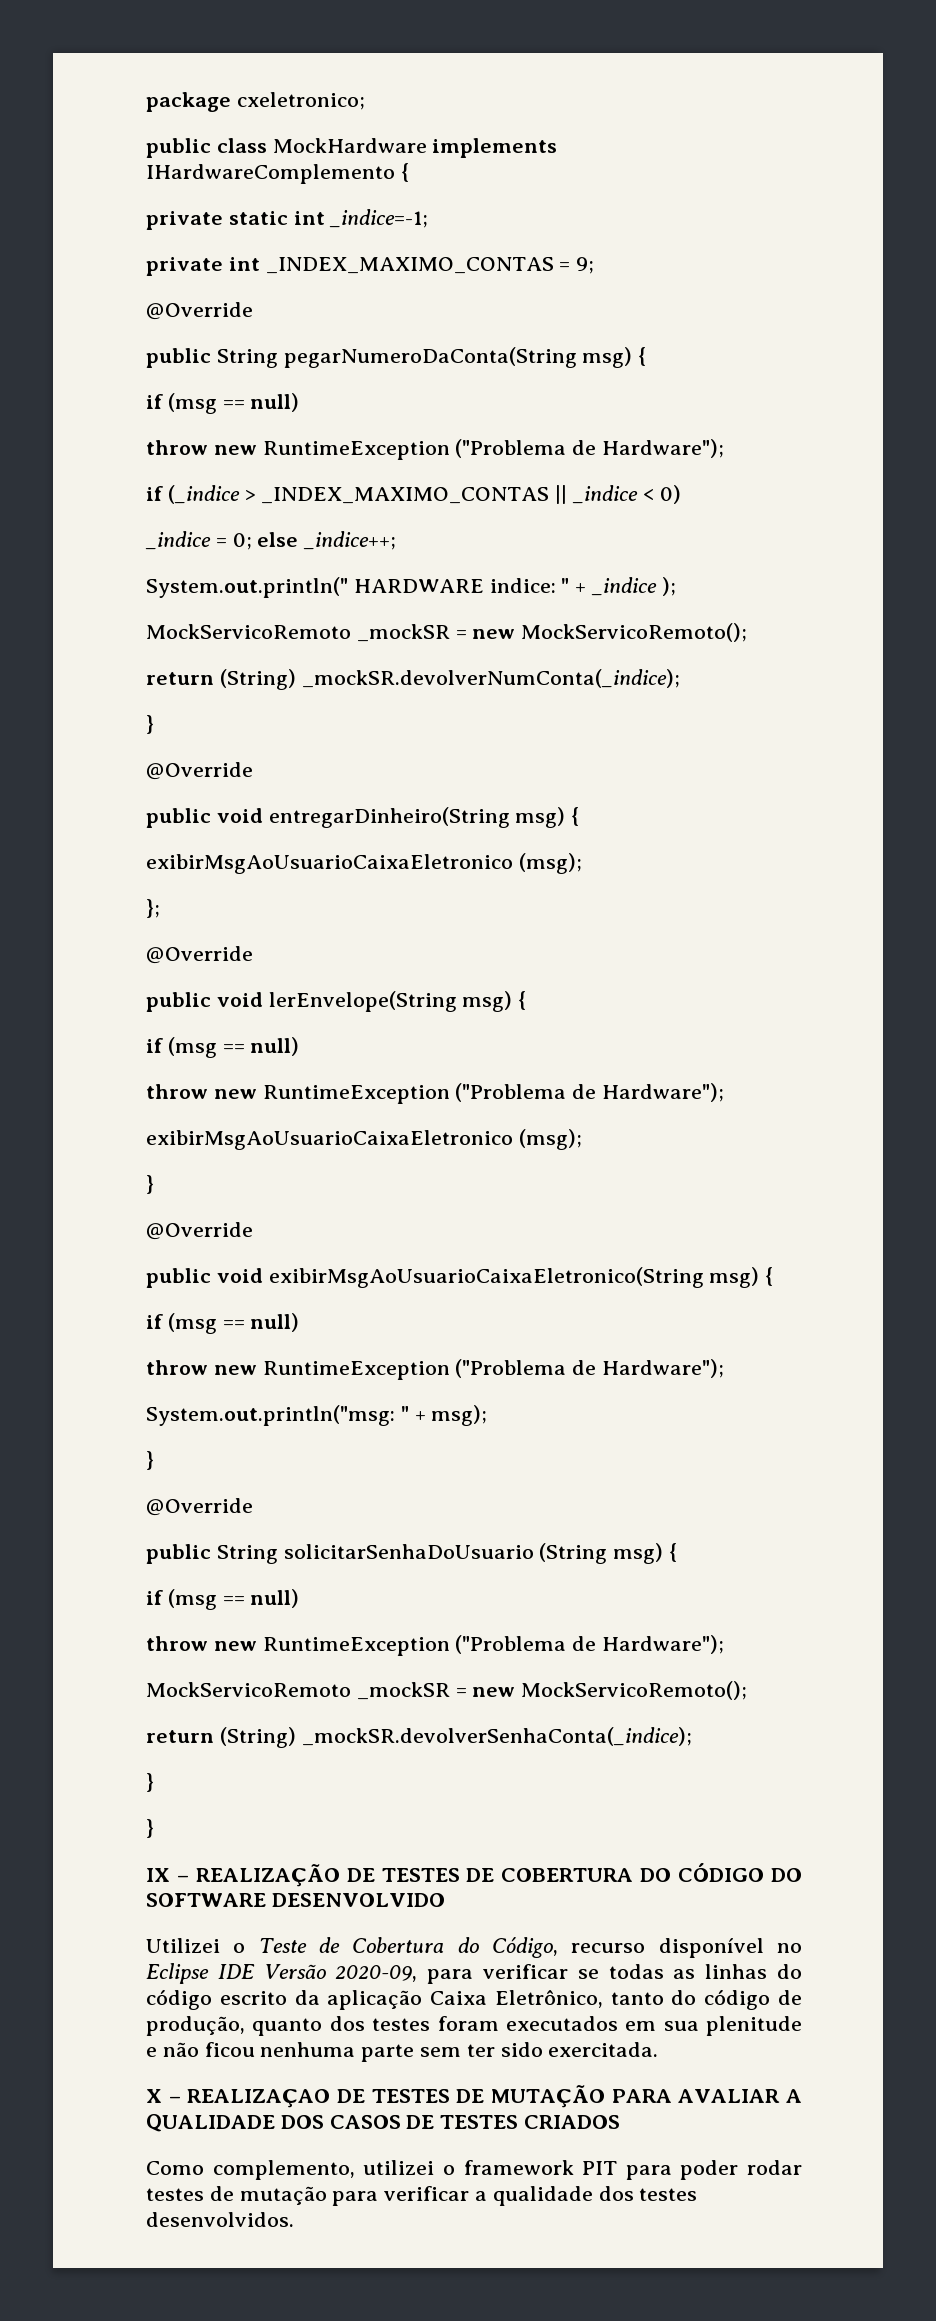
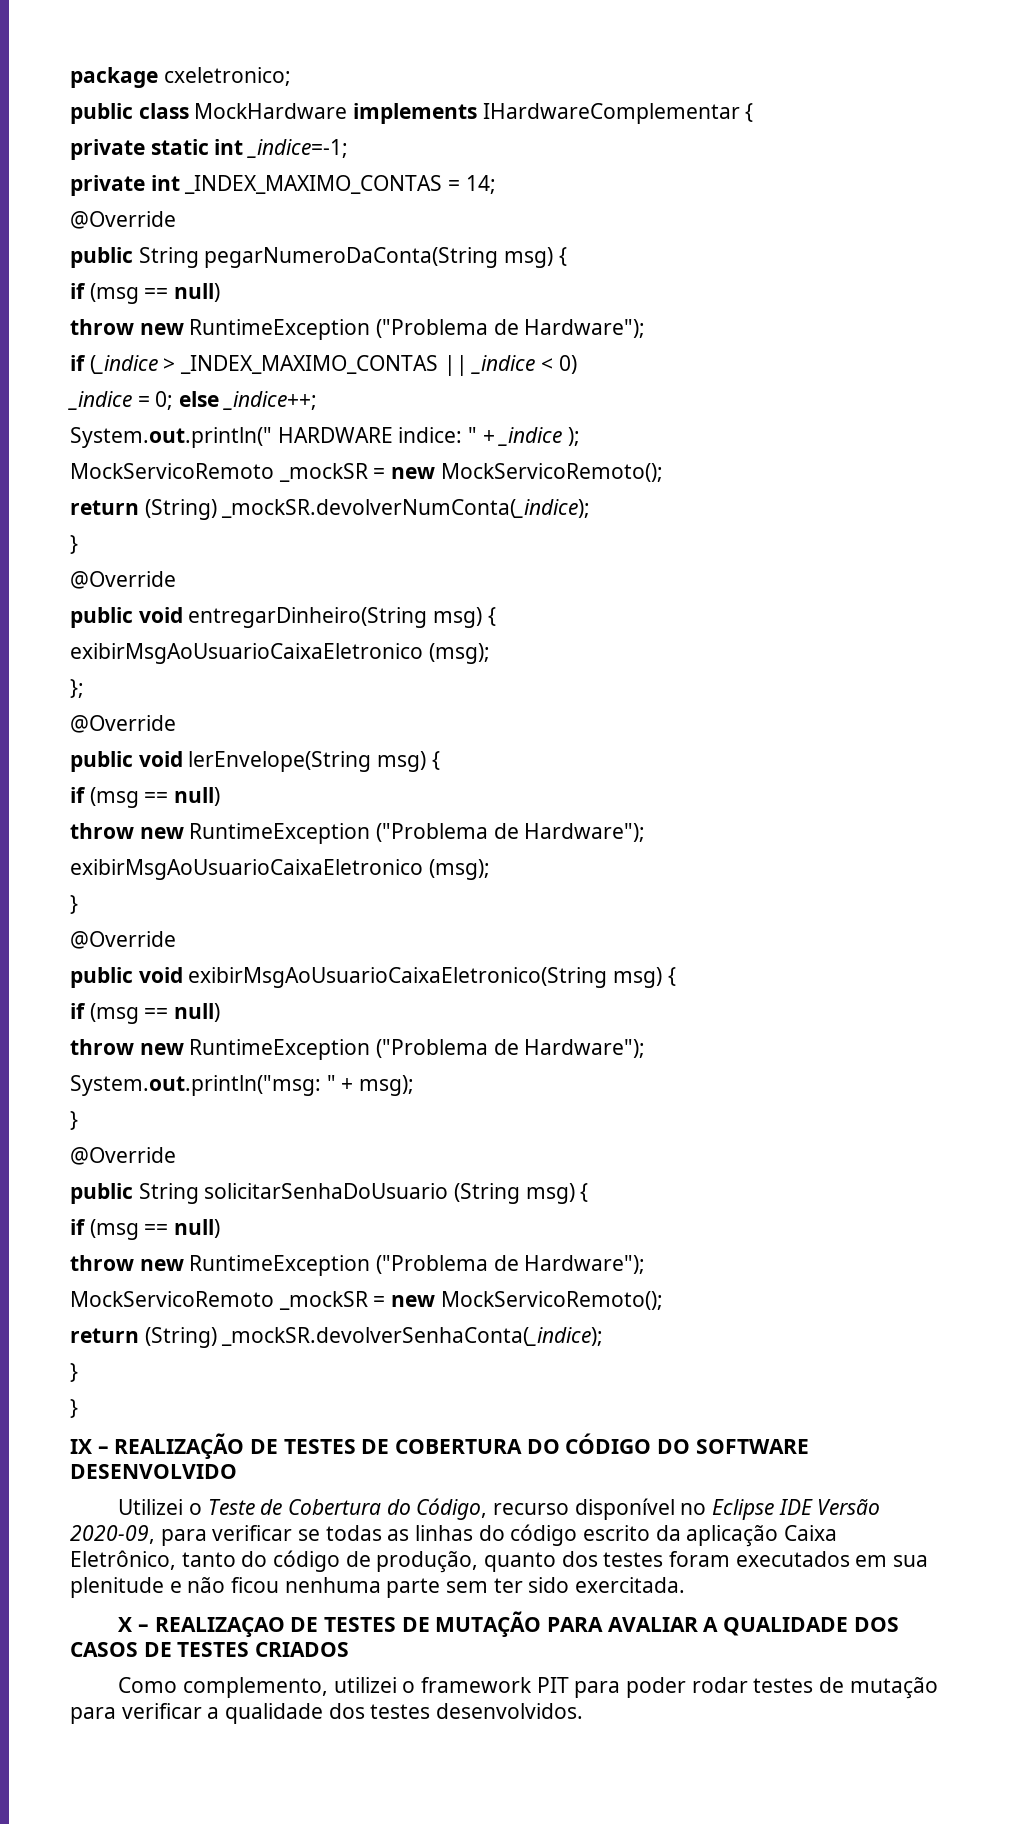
- public class MockHardware implements IHardwareComplemento {
+ public class MockHardware implements IHardwareComplementar {
- private int _INDEX_MAXIMO_CONTAS = 9;
+ private int _INDEX_MAXIMO_CONTAS = 14;

